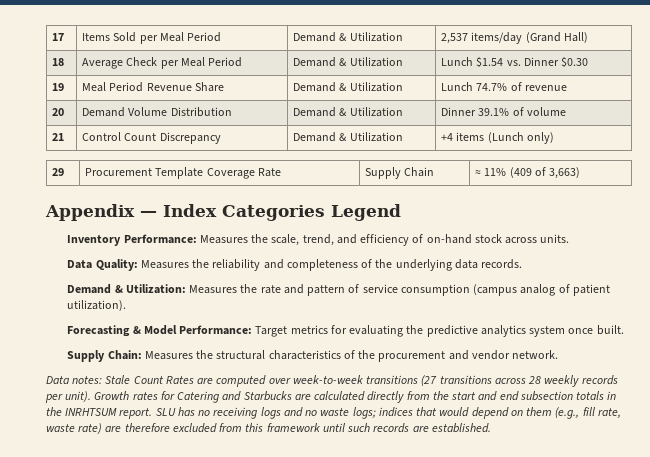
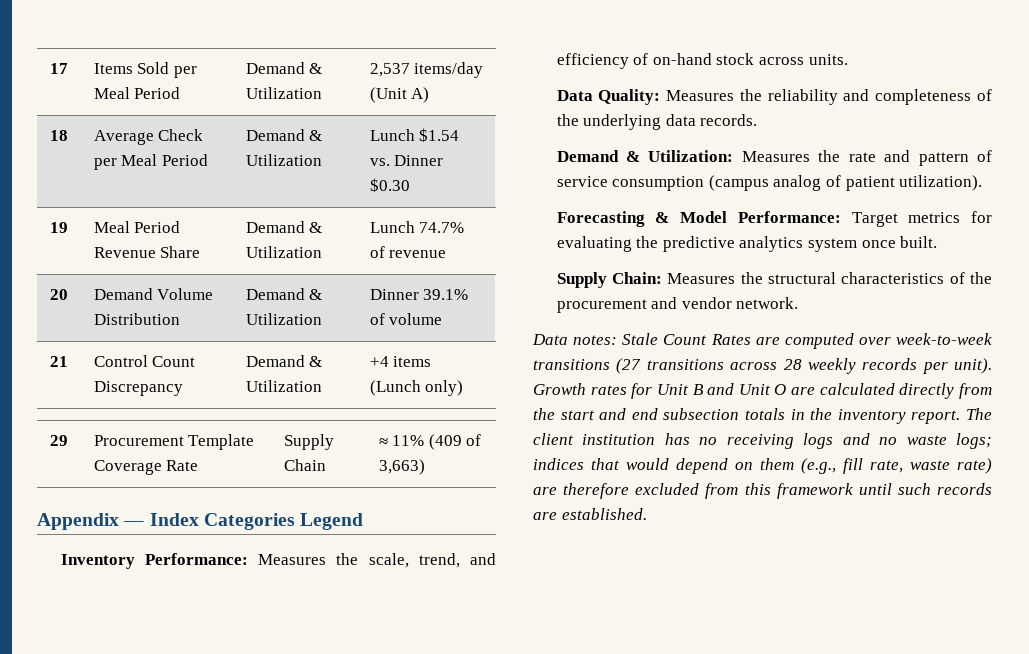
- 17 | Items Sold per Meal Period | Demand & Utilization | 2,537 items/day (Grand Hall)
+ 17 | Items Sold per Meal Period | Demand & Utilization | 2,537 items/day (Unit A)
- Growth rates for Catering and Starbucks are calculated directly from the start and end subsection totals in the INRHTSUM report. SLU has no receiving logs and no waste logs; indices that would depend on them (e.g., fill rate, waste rate) are therefore excluded from this framework until such records are established.
+ Growth rates for Unit B and Unit O are calculated directly from the start and end subsection totals in the inventory report. The client institution has no receiving logs and no waste logs; indices that would depend on them (e.g., fill rate, waste rate) are therefore excluded from this framework until such records are established.

